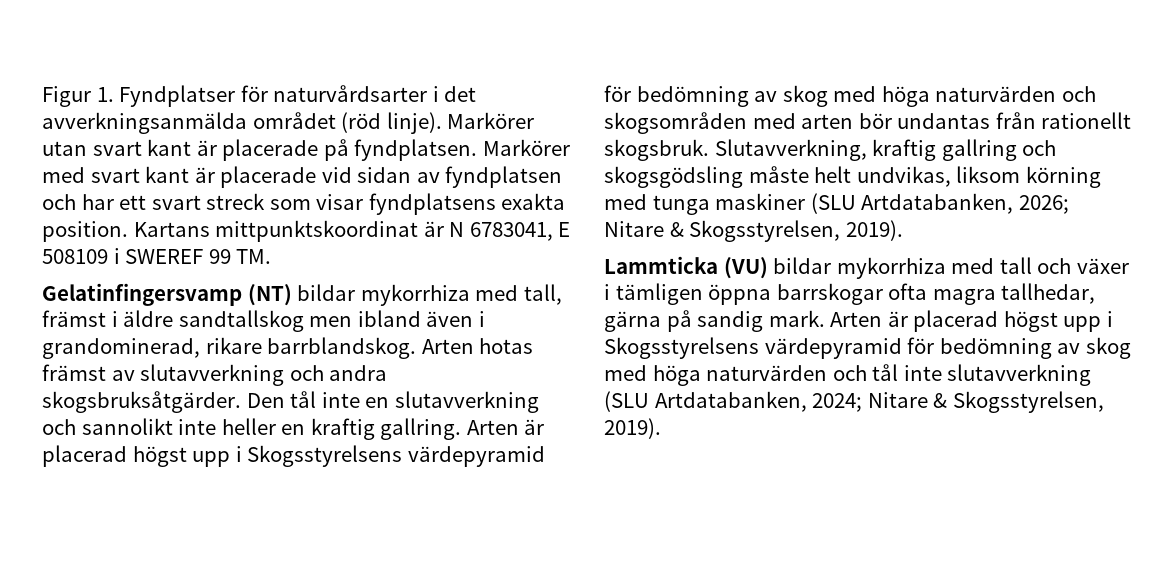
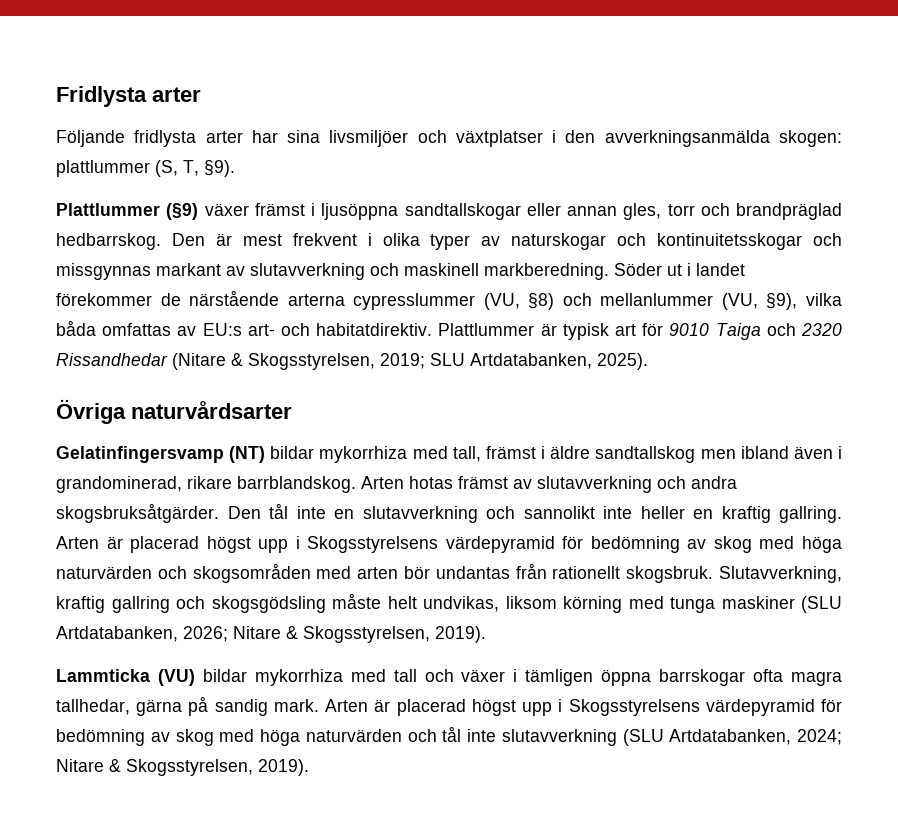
- Figur 1. Fyndplatser för naturvårdsarter i det avverkningsanmälda området (röd linje). Markörer utan svart kant är placerade på fyndplatsen. Markörer med svart kant är placerade vid sidan av fyndplatsen och har ett svart streck som visar fyndplatsens exakta position. Kartans mittpunktskoordinat är N 6783041, E 508109 i SWEREF 99 TM.
+ Fridlysta arter
+ Följande fridlysta arter har sina livsmiljöer och växtplatser i den avverkningsanmälda skogen: plattlummer (S, T, §9).
+ Plattlummer (§9) växer främst i ljusöppna sandtallskogar eller annan gles, torr och brandpräglad hedbarrskog. Den är mest frekvent i olika typer av naturskogar och kontinuitetsskogar och missgynnas markant av slutavverkning och maskinell markberedning. Söder ut i landet förekommer de närstående arterna cypresslummer (VU, §8) och mellanlummer (VU, §9), vilka båda omfattas av EU:s art- och habitatdirektiv. Plattlummer är typisk art för 9010 Taiga och 2320 Rissandhedar (Nitare & Skogsstyrelsen, 2019; SLU Artdatabanken, 2025).
+ Övriga naturvårdsarter

